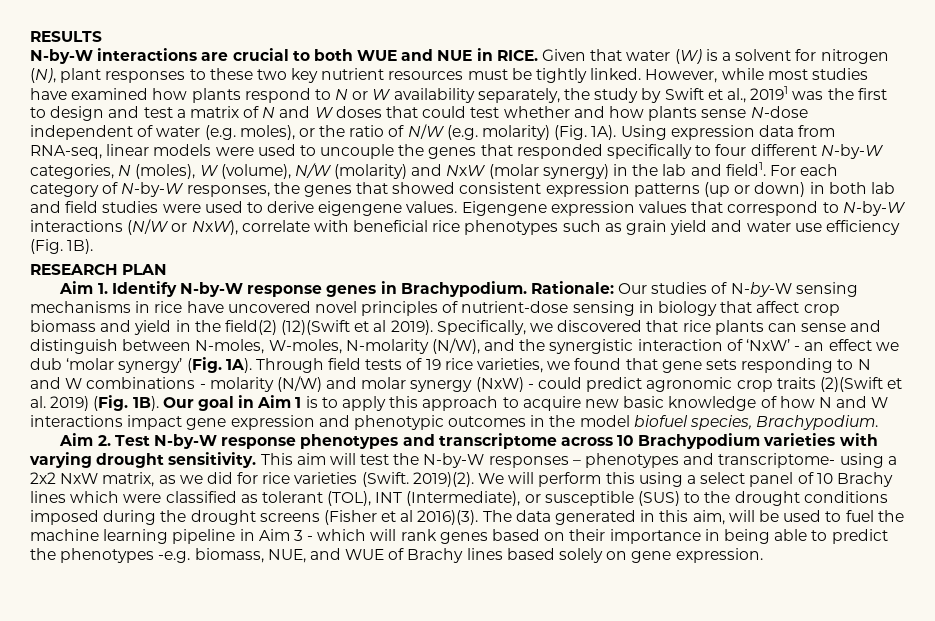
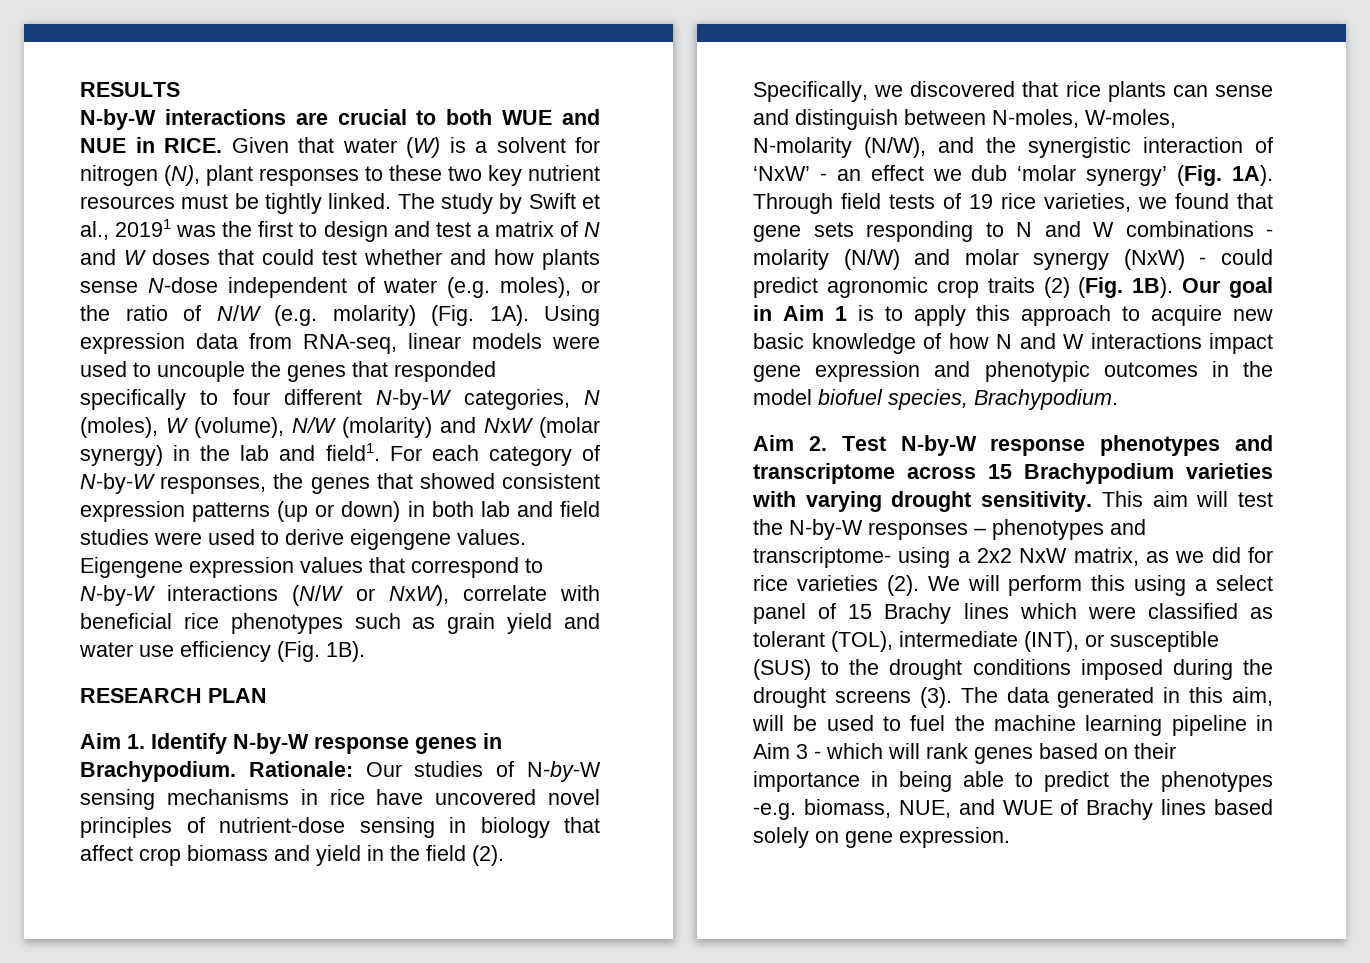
- However, while most studies have examined how plants respond to N or W availability separately, the study by Swift et al., 20191 was the first to design and test a matrix of N and W doses that could test whether and how plants sense N-dose independent of water (e.g. moles), or the ratio of N/W (e.g. molarity) (Fig. 1A).
+ The study by Swift et al., 20191 was the first to design and test a matrix of N and W doses that could test whether and how plants sense N-dose independent of water (e.g. moles), or the ratio of N/W (e.g. molarity) (Fig. 1A).
- Rationale: Our studies of N-by-W sensing mechanisms in rice have uncovered novel principles of nutrient-dose sensing in biology that affect crop biomass and yield in the field(2) (12)(Swift et al 2019).
+ Rationale: Our studies of N-by-W sensing mechanisms in rice have uncovered novel principles of nutrient-dose sensing in biology that affect crop biomass and yield in the field (2).
- Through field tests of 19 rice varieties, we found that gene sets responding to N and W combinations - molarity (N/W) and molar synergy (NxW) - could predict agronomic crop traits (2)(Swift et al. 2019) (Fig. 1B).
+ Through field tests of 19 rice varieties, we found that gene sets responding to N and W combinations - molarity (N/W) and molar synergy (NxW) - could predict agronomic crop traits (2) (Fig. 1B).
- Aim 2. Test N-by-W response phenotypes and transcriptome across 10 Brachypodium varieties with varying drought sensitivity.
+ Aim 2. Test N-by-W response phenotypes and transcriptome across 15 Brachypodium varieties with varying drought sensitivity.
- This aim will test the N-by-W responses – phenotypes and transcriptome- using a 2x2 NxW matrix, as we did for rice varieties (Swift. 2019)(2).
+ This aim will test the N-by-W responses – phenotypes and transcriptome- using a 2x2 NxW matrix, as we did for rice varieties (2).
- We will perform this using a select panel of 10 Brachy lines which were classified as tolerant (TOL), INT (Intermediate), or susceptible (SUS) to the drought conditions imposed during the drought screens (Fisher et al 2016)(3).
+ We will perform this using a select panel of 15 Brachy lines which were classified as tolerant (TOL), intermediate (INT), or susceptible (SUS) to the drought conditions imposed during the drought screens (3).

